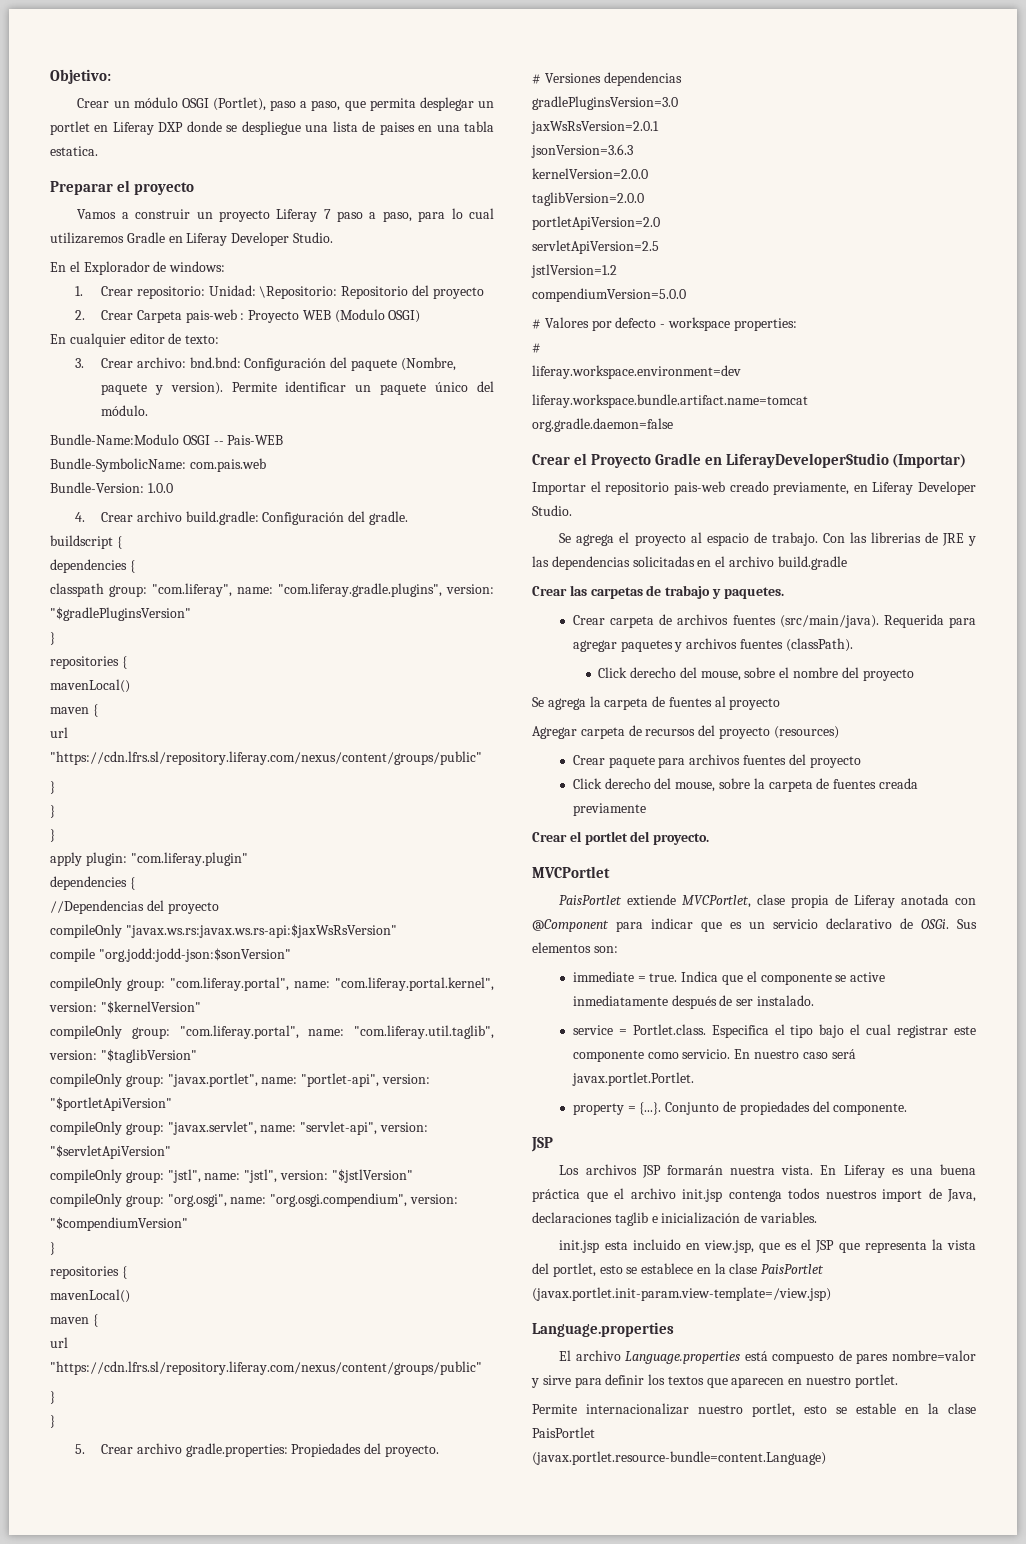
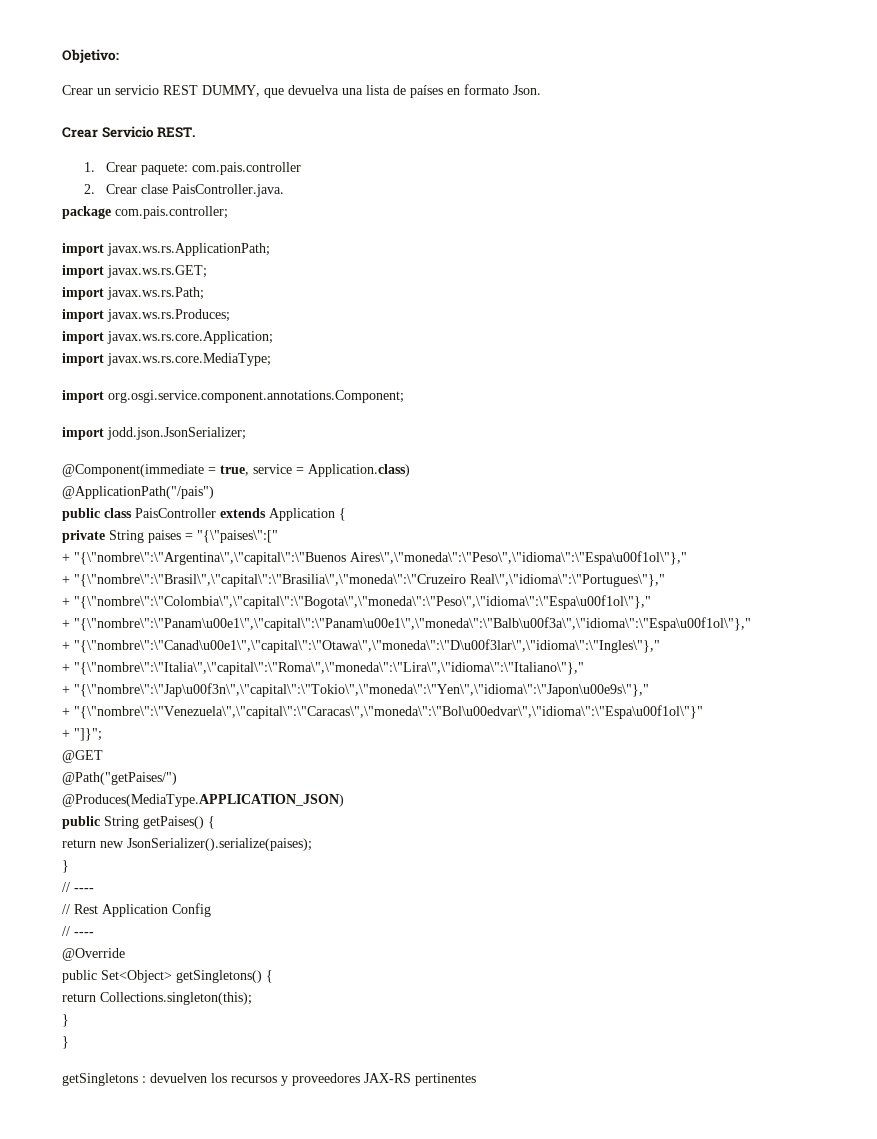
- Crear un módulo OSGI (Portlet), paso a paso, que permita desplegar un portlet en Liferay DXP donde se despliegue una lista de paises en una tabla estatica.
- Preparar el proyecto
- Vamos a construir un proyecto Liferay 7 paso a paso, para lo cual utilizaremos Gradle en Liferay Developer Studio.
- En el Explorador de windows:
- 1. Crear repositorio: Unidad: \Repositorio: Repositorio del proyecto
- 2. Crear Carpeta pais-web : Proyecto WEB (Modulo OSGI)
- En cualquier editor de texto:
- 3. Crear archivo: bnd.bnd: Configuración del paquete (Nombre, paquete y version). Permite identificar un paquete único del módulo.
- Bundle-Name:Modulo OSGI -- Pais-WEB
- Bundle-SymbolicName: com.pais.web
- Bundle-Version: 1.0.0
- 4. Crear archivo build.gradle: Configuración del gradle.
- buildscript {
- dependencies {
- classpath group: "com.liferay", name: "com.liferay.gradle.plugins", version: "$gradlePluginsVersion"
+ Crear un servicio REST DUMMY, que devuelva una lista de países en formato Json.
+ Crear Servicio REST.
+ 1. Crear paquete: com.pais.controller
+ 2. Crear clase PaisController.java.
+ package com.pais.controller;
+ import javax.ws.rs.ApplicationPath;
+ import javax.ws.rs.GET;
+ import javax.ws.rs.Path;
+ import javax.ws.rs.Produces;
+ import javax.ws.rs.core.Application;
+ import javax.ws.rs.core.MediaType;
+ import org.osgi.service.component.annotations.Component;
+ import jodd.json.JsonSerializer;
+ @Component(immediate = true, service = Application.class)
+ @ApplicationPath("/pais")
+ public class PaisController extends Application {
+ private String paises = "{\"paises\":["
+ + "{\"nombre\":\"Argentina\",\"capital\":\"Buenos Aires\",\"moneda\":\"Peso\",\"idioma\":\"Espa\u00f1ol\"},"
+ + "{\"nombre\":\"Brasil\",\"capital\":\"Brasilia\",\"moneda\":\"Cruzeiro Real\",\"idioma\":\"Portugues\"},"
+ + "{\"nombre\":\"Colombia\",\"capital\":\"Bogota\",\"moneda\":\"Peso\",\"idioma\":\"Espa\u00f1ol\"},"
+ + "{\"nombre\":\"Panam\u00e1\",\"capital\":\"Panam\u00e1\",\"moneda\":\"Balb\u00f3a\",\"idioma\":\"Espa\u00f1ol\"},"
+ + "{\"nombre\":\"Canad\u00e1\",\"capital\":\"Otawa\",\"moneda\":\"D\u00f3lar\",\"idioma\":\"Ingles\"},"
+ + "{\"nombre\":\"Italia\",\"capital\":\"Roma\",\"moneda\":\"Lira\",\"idioma\":\"Italiano\"},"
+ + "{\"nombre\":\"Jap\u00f3n\",\"capital\":\"Tokio\",\"moneda\":\"Yen\",\"idioma\":\"Japon\u00e9s\"},"
+ + "{\"nombre\":\"Venezuela\",\"capital\":\"Caracas\",\"moneda\":\"Bol\u00edvar\",\"idioma\":\"Espa\u00f1ol\"}"
+ + "]}";
+ @GET
+ @Path("getPaises/")
+ @Produces(MediaType.APPLICATION_JSON)
+ public String getPaises() {
+ return new JsonSerializer().serialize(paises);
  }
- repositories {
- mavenLocal()
- maven {
- url "https://cdn.lfrs.sl/repository.liferay.com/nexus/content/groups/public"
+ // ----
+ // Rest Application Config
+ // ----
+ @Override
+ public Set<Object> getSingletons() {
+ return Collections.singleton(this);
  }
  }
- }
- apply plugin: "com.liferay.plugin"
- dependencies {
- //Dependencias del proyecto
- compileOnly "javax.ws.rs:javax.ws.rs-api:$jaxWsRsVersion"
- compile "org.jodd:jodd-json:$sonVersion"
- compileOnly group: "com.liferay.portal", name: "com.liferay.portal.kernel", version: "$kernelVersion"
- compileOnly group: "com.liferay.portal", name: "com.liferay.util.taglib", version: "$taglibVersion"
- compileOnly group: "javax.portlet", name: "portlet-api", version: "$portletApiVersion"
- compileOnly group: "javax.servlet", name: "servlet-api", version: "$servletApiVersion"
- compileOnly group: "jstl", name: "jstl", version: "$jstlVersion"
- compileOnly group: "org.osgi", name: "org.osgi.compendium", version: "$compendiumVersion"
- }
- repositories {
- mavenLocal()
- maven {
- url "https://cdn.lfrs.sl/repository.liferay.com/nexus/content/groups/public"
- }
- }
- 5. Crear archivo gradle.properties: Propiedades del proyecto.
- # Versiones dependencias
- gradlePluginsVersion=3.0
- jaxWsRsVersion=2.0.1
- jsonVersion=3.6.3
- kernelVersion=2.0.0
- taglibVersion=2.0.0
- portletApiVersion=2.0
- servletApiVersion=2.5
- jstlVersion=1.2
- compendiumVersion=5.0.0
- # Valores por defecto - workspace properties:
- #
- liferay.workspace.environment=dev
- liferay.workspace.bundle.artifact.name=tomcat
- org.gradle.daemon=false
- Crear el Proyecto Gradle en LiferayDeveloperStudio (Importar)
- Importar el repositorio pais-web creado previamente, en Liferay Developer Studio.
- Se agrega el proyecto al espacio de trabajo. Con las librerias de JRE y las dependencias solicitadas en el archivo build.gradle
- Crear las carpetas de trabajo y paquetes.
- Crear carpeta de archivos fuentes (src/main/java). Requerida para agregar paquetes y archivos fuentes (classPath).
- Click derecho del mouse, sobre el nombre del proyecto
- Se agrega la carpeta de fuentes al proyecto
- Agregar carpeta de recursos del proyecto (resources)
- Crear paquete para archivos fuentes del proyecto
- Click derecho del mouse, sobre la carpeta de fuentes creada previamente
- Crear el portlet del proyecto.
- MVCPortlet
- PaisPortlet extiende MVCPortlet, clase propia de Liferay anotada con @Component para indicar que es un servicio declarativo de OSGi. Sus elementos son:
- immediate = true. Indica que el componente se active inmediatamente después de ser instalado.
- service = Portlet.class. Especifica el tipo bajo el cual registrar este componente como servicio. En nuestro caso será javax.portlet.Portlet.
- property = {...}. Conjunto de propiedades del componente.
- JSP
- Los archivos JSP formarán nuestra vista. En Liferay es una buena práctica que el archivo init.jsp contenga todos nuestros import de Java, declaraciones taglib e inicialización de variables.
- init.jsp esta incluido en view.jsp, que es el JSP que representa la vista del portlet, esto se establece en la clase PaisPortlet (javax.portlet.init-param.view-template=/view.jsp)
- Language.properties
- El archivo Language.properties está compuesto de pares nombre=valor y sirve para definir los textos que aparecen en nuestro portlet.
- Permite internacionalizar nuestro portlet, esto se estable en la clase PaisPortlet
- (javax.portlet.resource-bundle=content.Language)
+ getSingletons : devuelven los recursos y proveedores JAX-RS pertinentes

